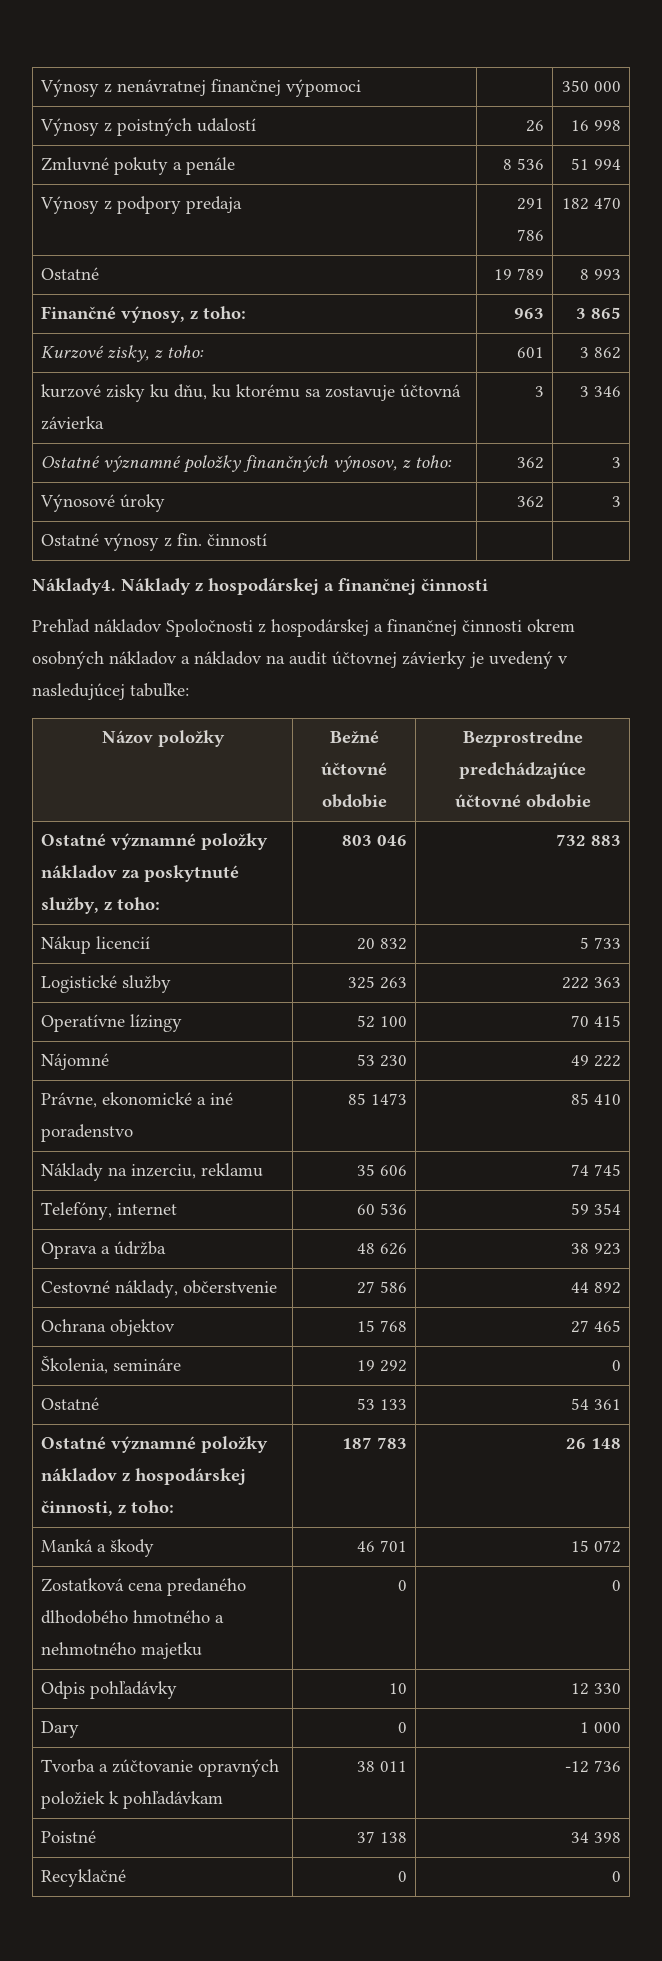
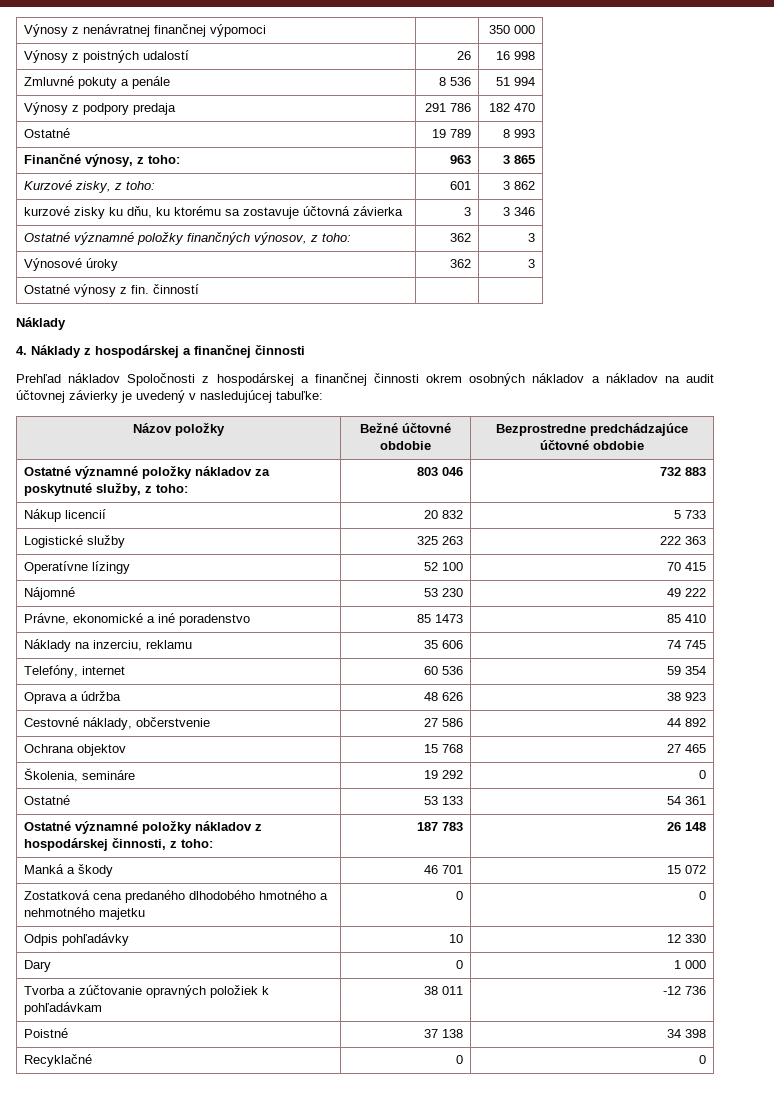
  Ostatné výnosy z fin. činností | |
- Náklady4. Náklady z hospodárskej a finančnej činnosti
+ Náklady
+ 4. Náklady z hospodárskej a finančnej činnosti

